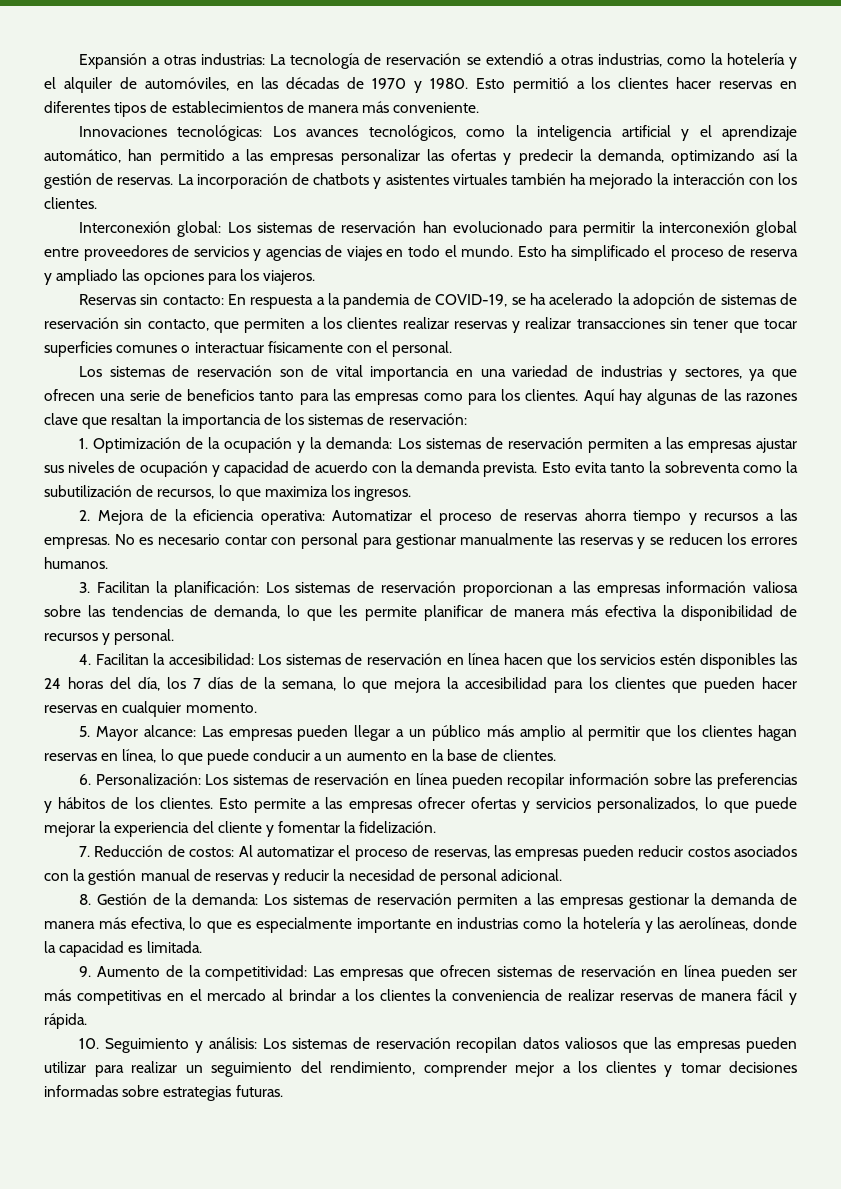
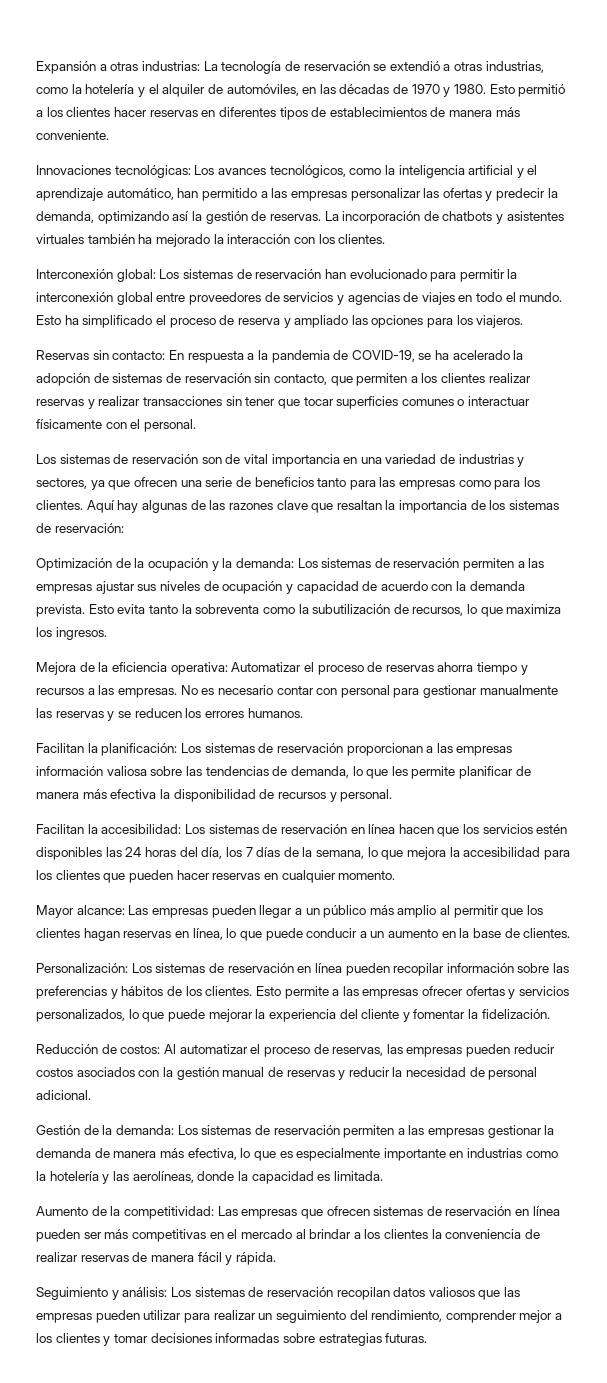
- 1. Optimización de la ocupación y la demanda: Los sistemas de reservación permiten a las empresas ajustar sus niveles de ocupación y capacidad de acuerdo con la demanda prevista.
+ Optimización de la ocupación y la demanda: Los sistemas de reservación permiten a las empresas ajustar sus niveles de ocupación y capacidad de acuerdo con la demanda prevista.
- 2. Mejora de la eficiencia operativa: Automatizar el proceso de reservas ahorra tiempo y recursos a las empresas.
+ Mejora de la eficiencia operativa: Automatizar el proceso de reservas ahorra tiempo y recursos a las empresas.
- 3. Facilitan la planificación: Los sistemas de reservación proporcionan a las empresas información valiosa sobre las tendencias de demanda, lo que les permite planificar de manera más efectiva la disponibilidad de recursos y personal.
+ Facilitan la planificación: Los sistemas de reservación proporcionan a las empresas información valiosa sobre las tendencias de demanda, lo que les permite planificar de manera más efectiva la disponibilidad de recursos y personal.
- 4. Facilitan la accesibilidad: Los sistemas de reservación en línea hacen que los servicios estén disponibles las 24 horas del día, los 7 días de la semana, lo que mejora la accesibilidad para los clientes que pueden hacer reservas en cualquier momento.
+ Facilitan la accesibilidad: Los sistemas de reservación en línea hacen que los servicios estén disponibles las 24 horas del día, los 7 días de la semana, lo que mejora la accesibilidad para los clientes que pueden hacer reservas en cualquier momento.
- 5. Mayor alcance: Las empresas pueden llegar a un público más amplio al permitir que los clientes hagan reservas en línea, lo que puede conducir a un aumento en la base de clientes.
+ Mayor alcance: Las empresas pueden llegar a un público más amplio al permitir que los clientes hagan reservas en línea, lo que puede conducir a un aumento en la base de clientes.
- 6. Personalización: Los sistemas de reservación en línea pueden recopilar información sobre las preferencias y hábitos de los clientes.
+ Personalización: Los sistemas de reservación en línea pueden recopilar información sobre las preferencias y hábitos de los clientes.
- 7. Reducción de costos: Al automatizar el proceso de reservas, las empresas pueden reducir costos asociados con la gestión manual de reservas y reducir la necesidad de personal adicional.
+ Reducción de costos: Al automatizar el proceso de reservas, las empresas pueden reducir costos asociados con la gestión manual de reservas y reducir la necesidad de personal adicional.
- 8. Gestión de la demanda: Los sistemas de reservación permiten a las empresas gestionar la demanda de manera más efectiva, lo que es especialmente importante en industrias como la hotelería y las aerolíneas, donde la capacidad es limitada.
+ Gestión de la demanda: Los sistemas de reservación permiten a las empresas gestionar la demanda de manera más efectiva, lo que es especialmente importante en industrias como la hotelería y las aerolíneas, donde la capacidad es limitada.
- 9. Aumento de la competitividad: Las empresas que ofrecen sistemas de reservación en línea pueden ser más competitivas en el mercado al brindar a los clientes la conveniencia de realizar reservas de manera fácil y rápida.
+ Aumento de la competitividad: Las empresas que ofrecen sistemas de reservación en línea pueden ser más competitivas en el mercado al brindar a los clientes la conveniencia de realizar reservas de manera fácil y rápida.
- 10. Seguimiento y análisis: Los sistemas de reservación recopilan datos valiosos que las empresas pueden utilizar para realizar un seguimiento del rendimiento, comprender mejor a los clientes y tomar decisiones informadas sobre estrategias futuras.
+ Seguimiento y análisis: Los sistemas de reservación recopilan datos valiosos que las empresas pueden utilizar para realizar un seguimiento del rendimiento, comprender mejor a los clientes y tomar decisiones informadas sobre estrategias futuras.

